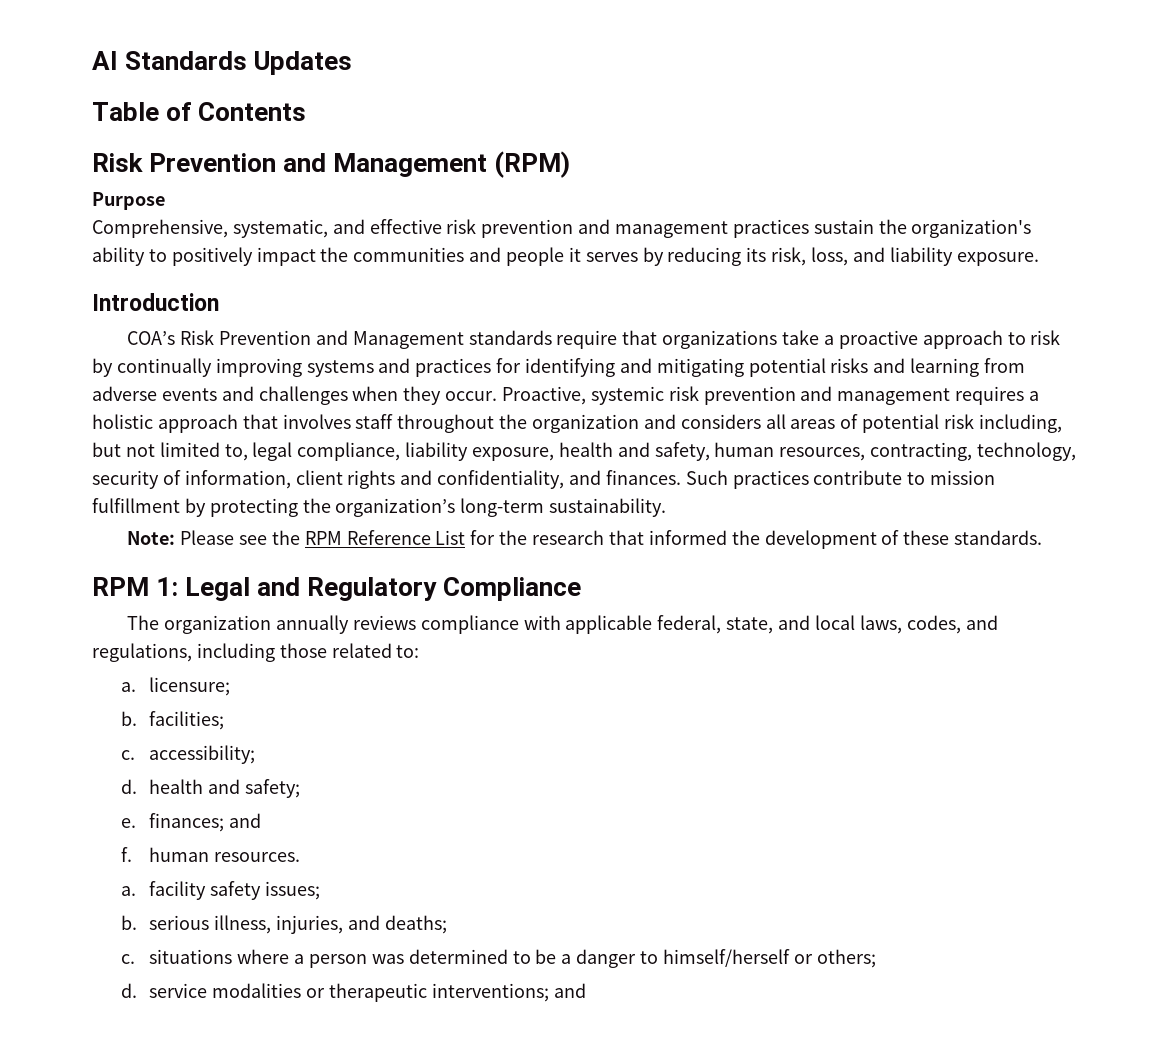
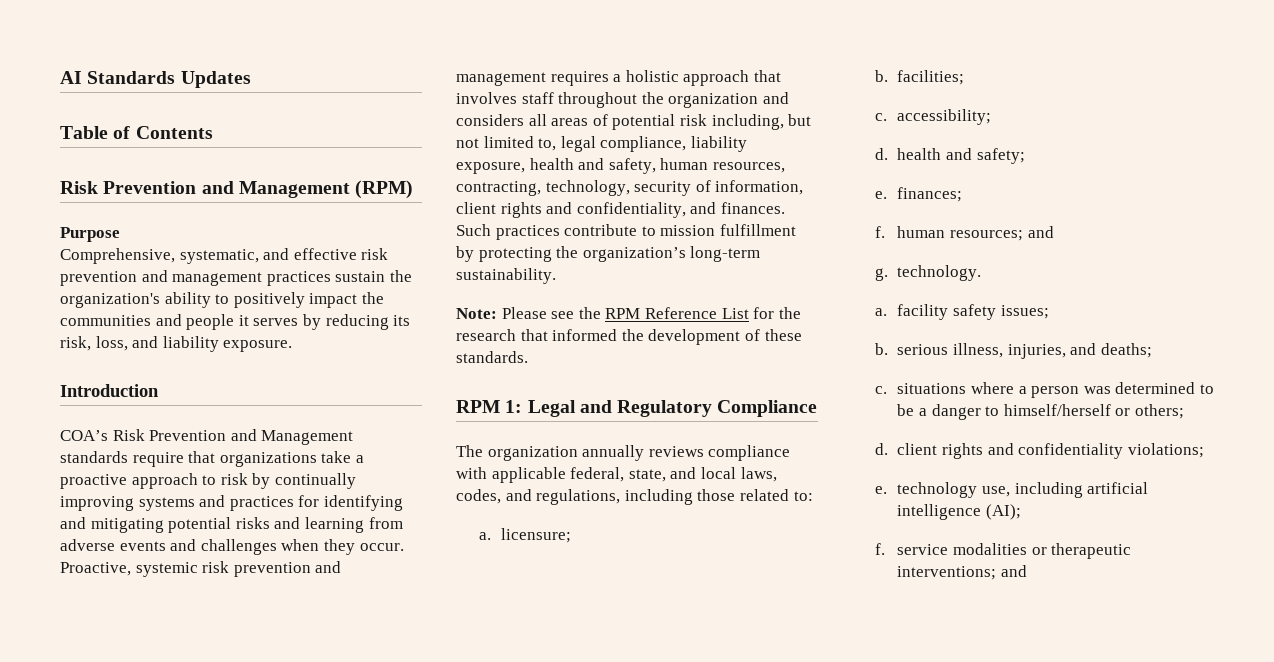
- e. finances; and
- f. human resources.
+ e. finances;
+ f. human resources; and
+ g. technology.
- d. service modalities or therapeutic interventions; and
+ d. client rights and confidentiality violations;
+ e. technology use, including artificial intelligence (AI);
+ f. service modalities or therapeutic interventions; and

